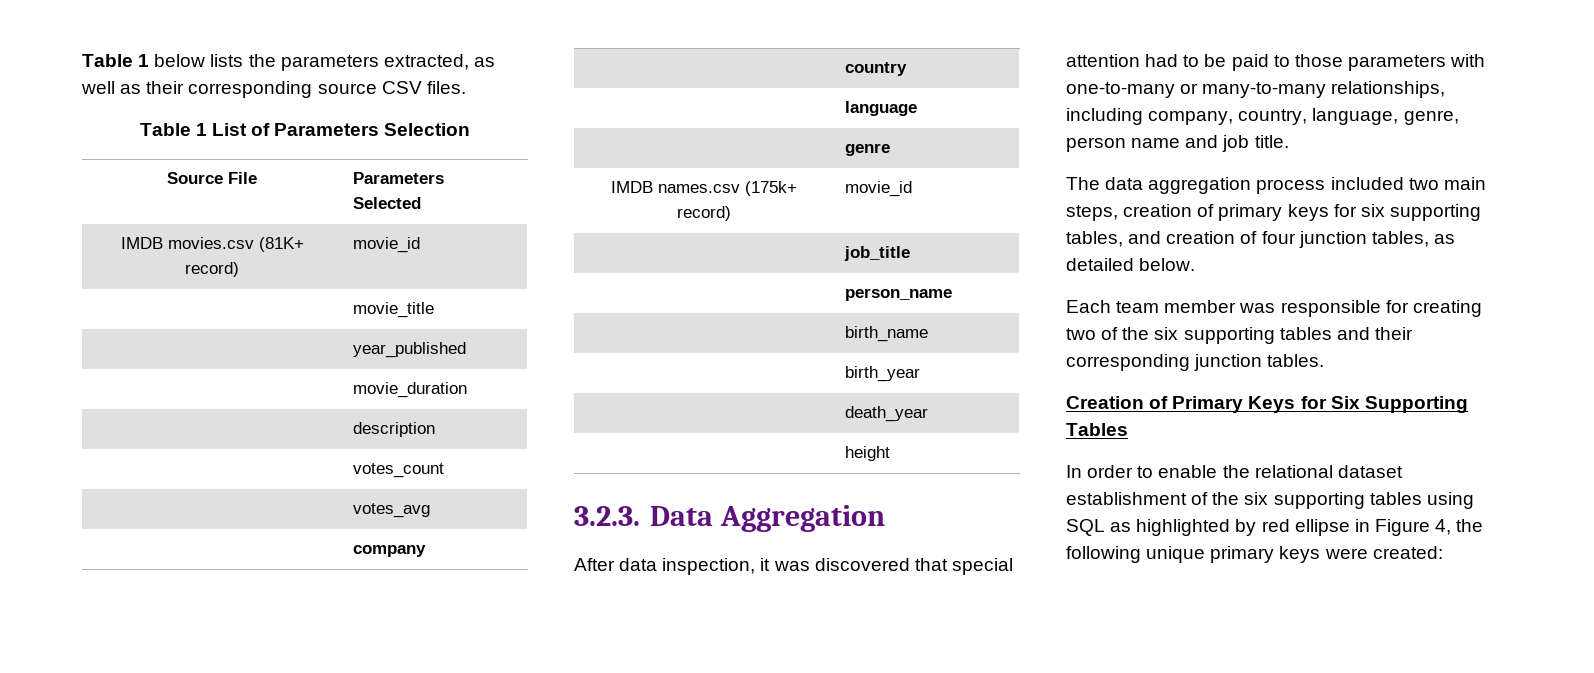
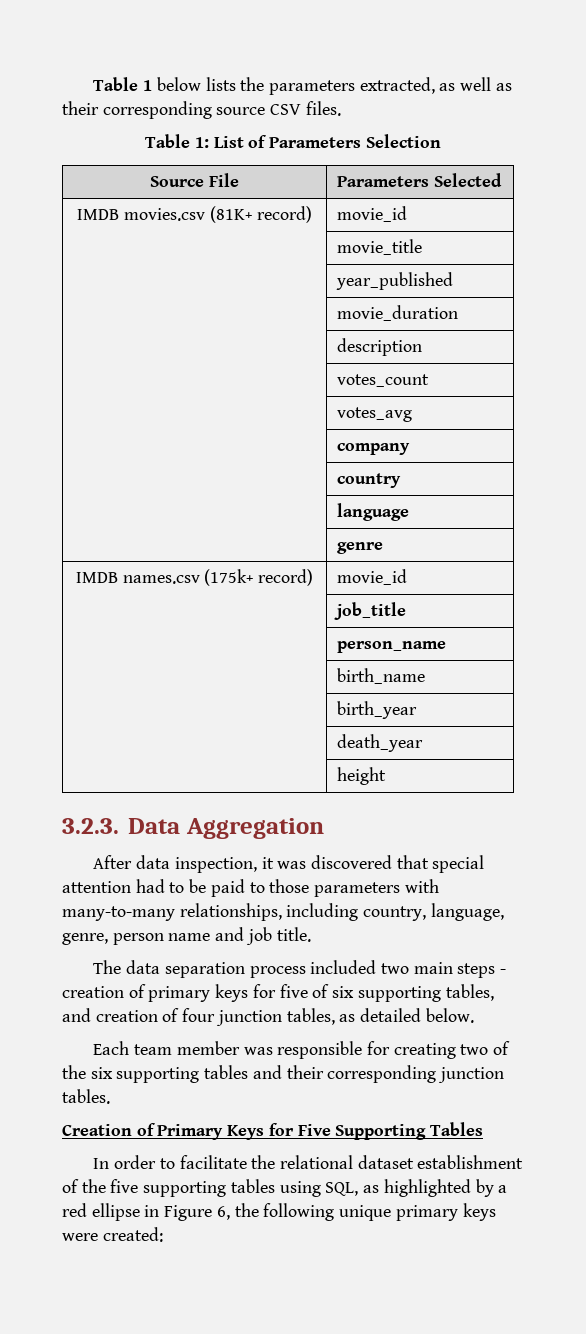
- Table 1 List of Parameters Selection
+ Table 1: List of Parameters Selection
- After data inspection, it was discovered that special attention had to be paid to those parameters with one-to-many or many-to-many relationships, including company, country, language, genre, person name and job title.
+ After data inspection, it was discovered that special attention had to be paid to those parameters with many-to-many relationships, including country, language, genre, person name and job title.
- The data aggregation process included two main steps, creation of primary keys for six supporting tables, and creation of four junction tables, as detailed below.
+ The data separation process included two main steps - creation of primary keys for five of six supporting tables, and creation of four junction tables, as detailed below.
- Creation of Primary Keys for Six Supporting Tables
+ Creation of Primary Keys for Five Supporting Tables
- In order to enable the relational dataset establishment of the six supporting tables using SQL as highlighted by red ellipse in Figure 4, the following unique primary keys were created:
+ In order to facilitate the relational dataset establishment of the five supporting tables using SQL, as highlighted by a red ellipse in Figure 6, the following unique primary keys were created:

